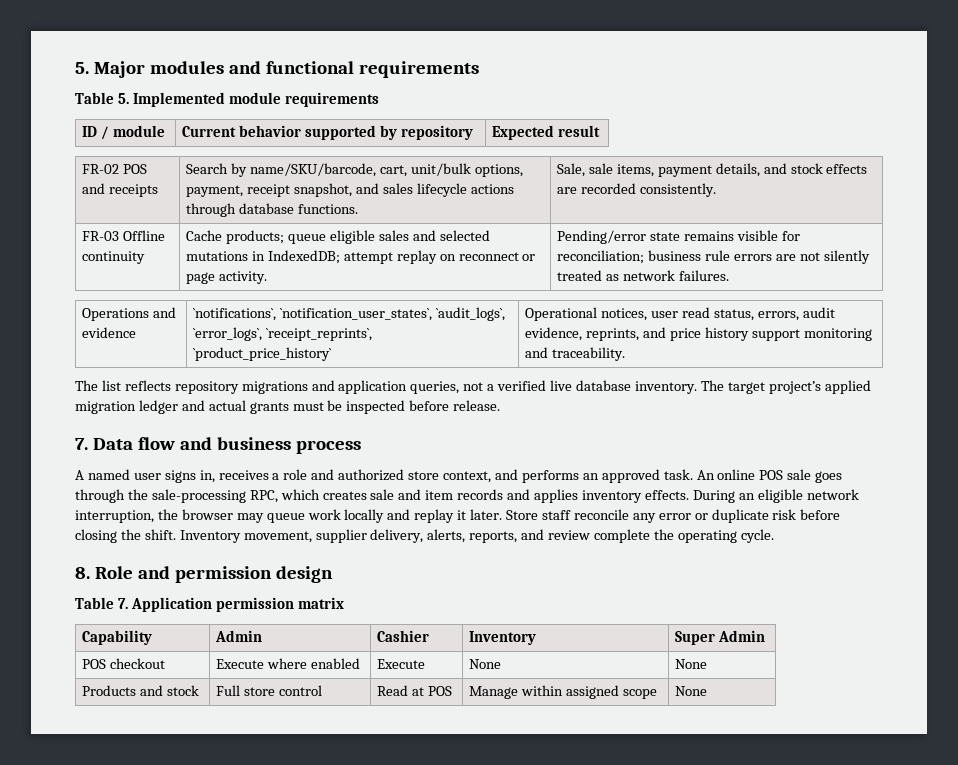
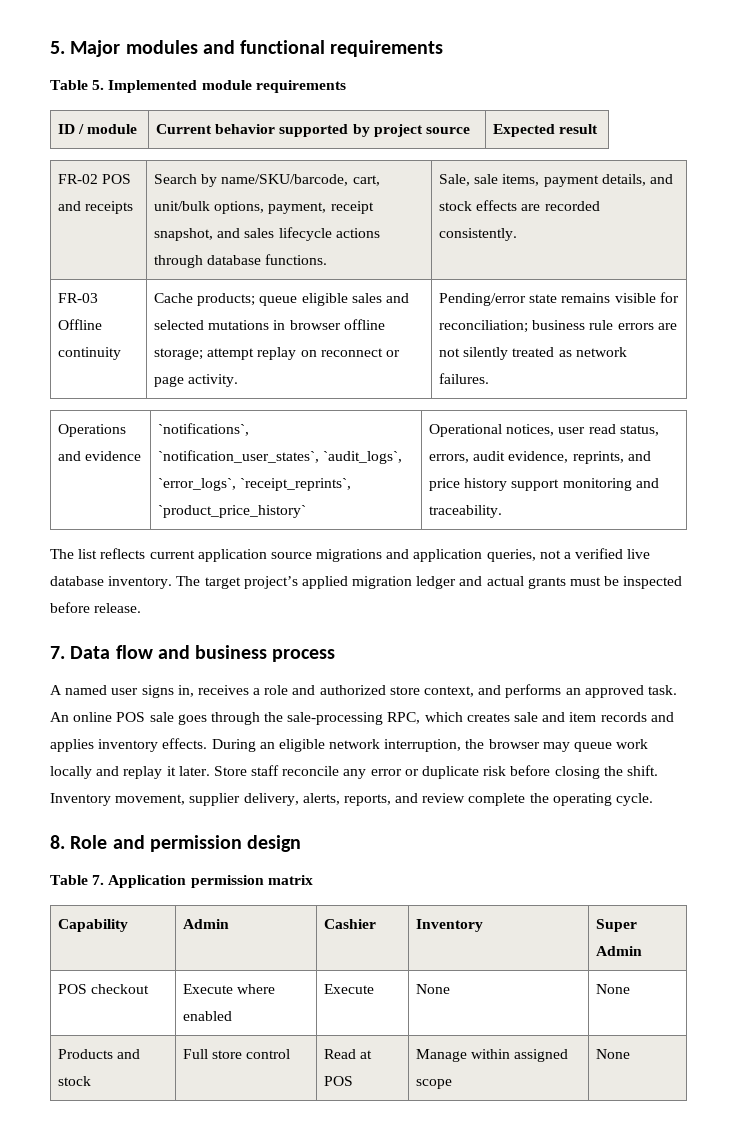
- ID / module | Current behavior supported by repository | Expected result
+ ID / module | Current behavior supported by project source | Expected result
- FR-03 Offline continuity | Cache products; queue eligible sales and selected mutations in IndexedDB; attempt replay on reconnect or page activity. | Pending/error state remains visible for reconciliation; business rule errors are not silently treated as network failures.
+ FR-03 Offline continuity | Cache products; queue eligible sales and selected mutations in browser offline storage; attempt replay on reconnect or page activity. | Pending/error state remains visible for reconciliation; business rule errors are not silently treated as network failures.
- The list reflects repository migrations and application queries, not a verified live database inventory.
+ The list reflects current application source migrations and application queries, not a verified live database inventory.

